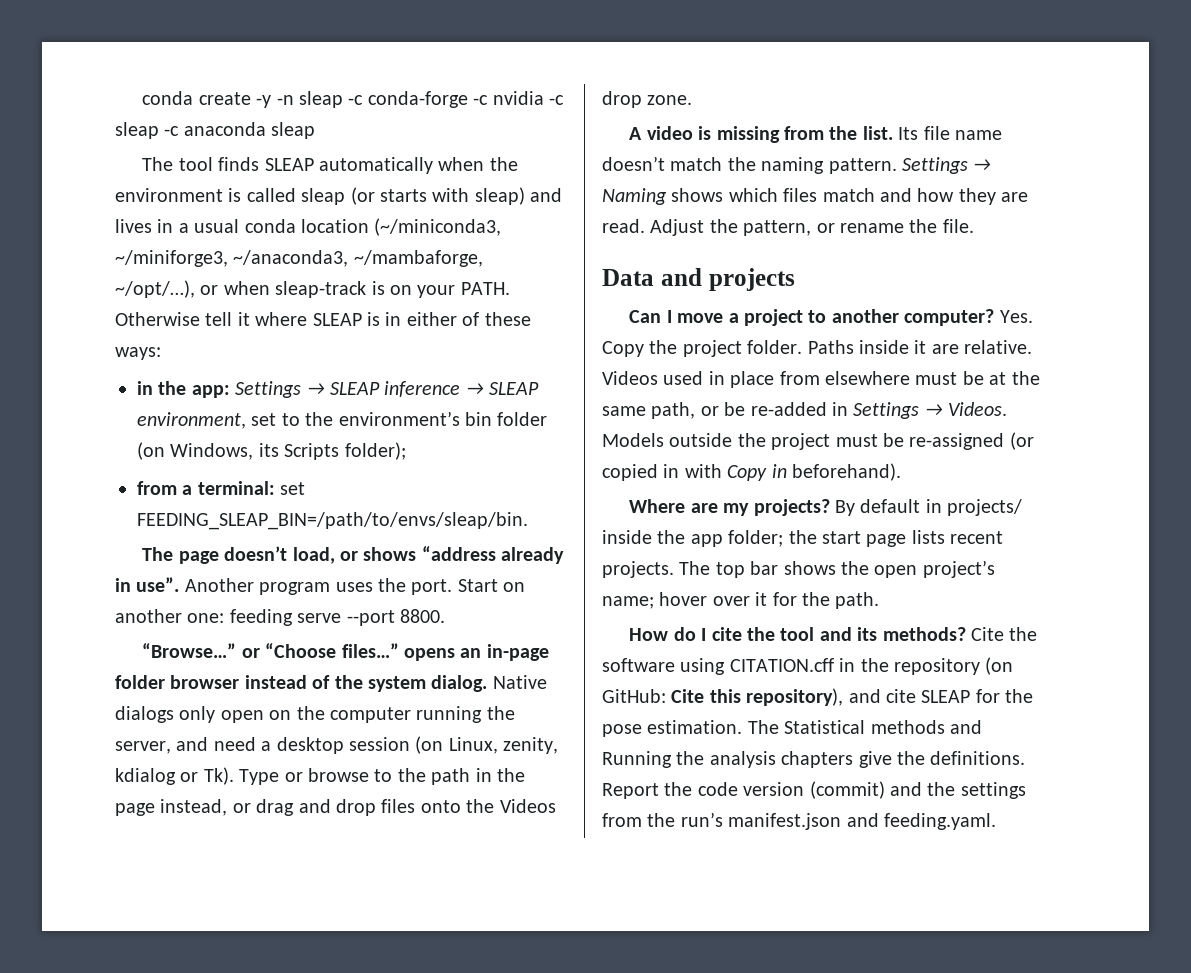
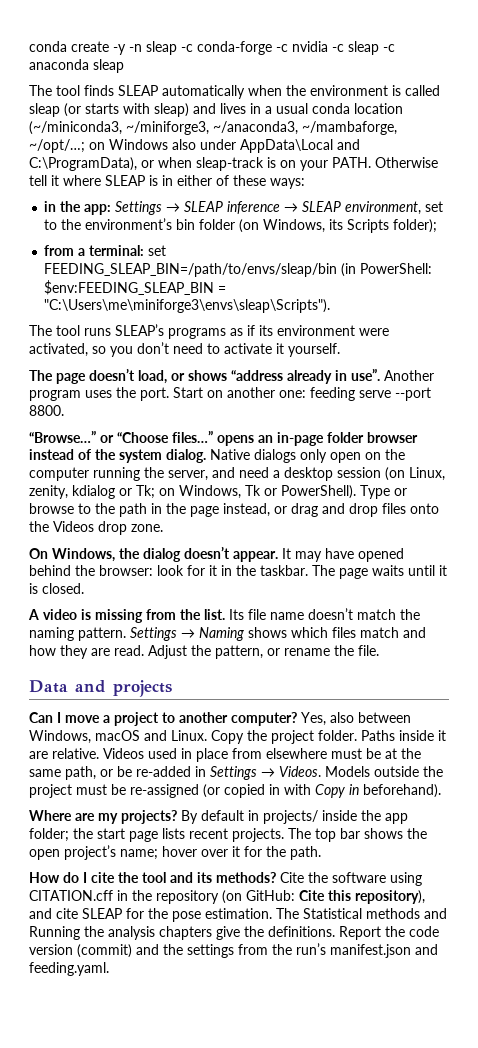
- The tool finds SLEAP automatically when the environment is called sleap (or starts with sleap) and lives in a usual conda location (~/miniconda3, ~/miniforge3, ~/anaconda3, ~/mambaforge, ~/opt/…), or when sleap-track is on your PATH.
+ The tool finds SLEAP automatically when the environment is called sleap (or starts with sleap) and lives in a usual conda location (~/miniconda3, ~/miniforge3, ~/anaconda3, ~/mambaforge, ~/opt/…; on Windows also under AppData\Local and C:\ProgramData), or when sleap-track is on your PATH.
- from a terminal: set FEEDING_SLEAP_BIN=/path/to/envs/sleap/bin.
+ from a terminal: set FEEDING_SLEAP_BIN=/path/to/envs/sleap/bin (in PowerShell: $env:FEEDING_SLEAP_BIN = "C:\Users\me\miniforge3\envs\sleap\Scripts").
+ The tool runs SLEAP’s programs as if its environment were activated, so you don’t need to activate it yourself.
- Native dialogs only open on the computer running the server, and need a desktop session (on Linux, zenity, kdialog or Tk). Type or browse to the path in the page instead, or drag and drop files onto the Videos drop zone.
+ Native dialogs only open on the computer running the server, and need a desktop session (on Linux, zenity, kdialog or Tk; on Windows, Tk or PowerShell). Type or browse to the path in the page instead, or drag and drop files onto the Videos drop zone.
+ On Windows, the dialog doesn’t appear. It may have opened behind the browser: look for it in the taskbar. The page waits until it is closed.
- Yes. Copy the project folder.
+ Yes, also between Windows, macOS and Linux. Copy the project folder.

